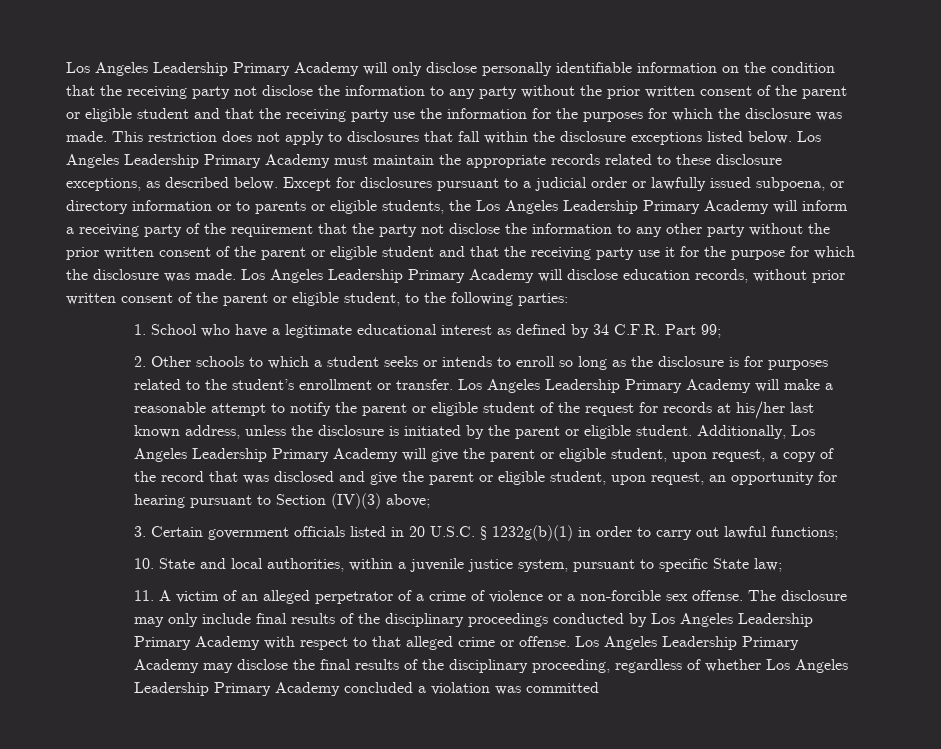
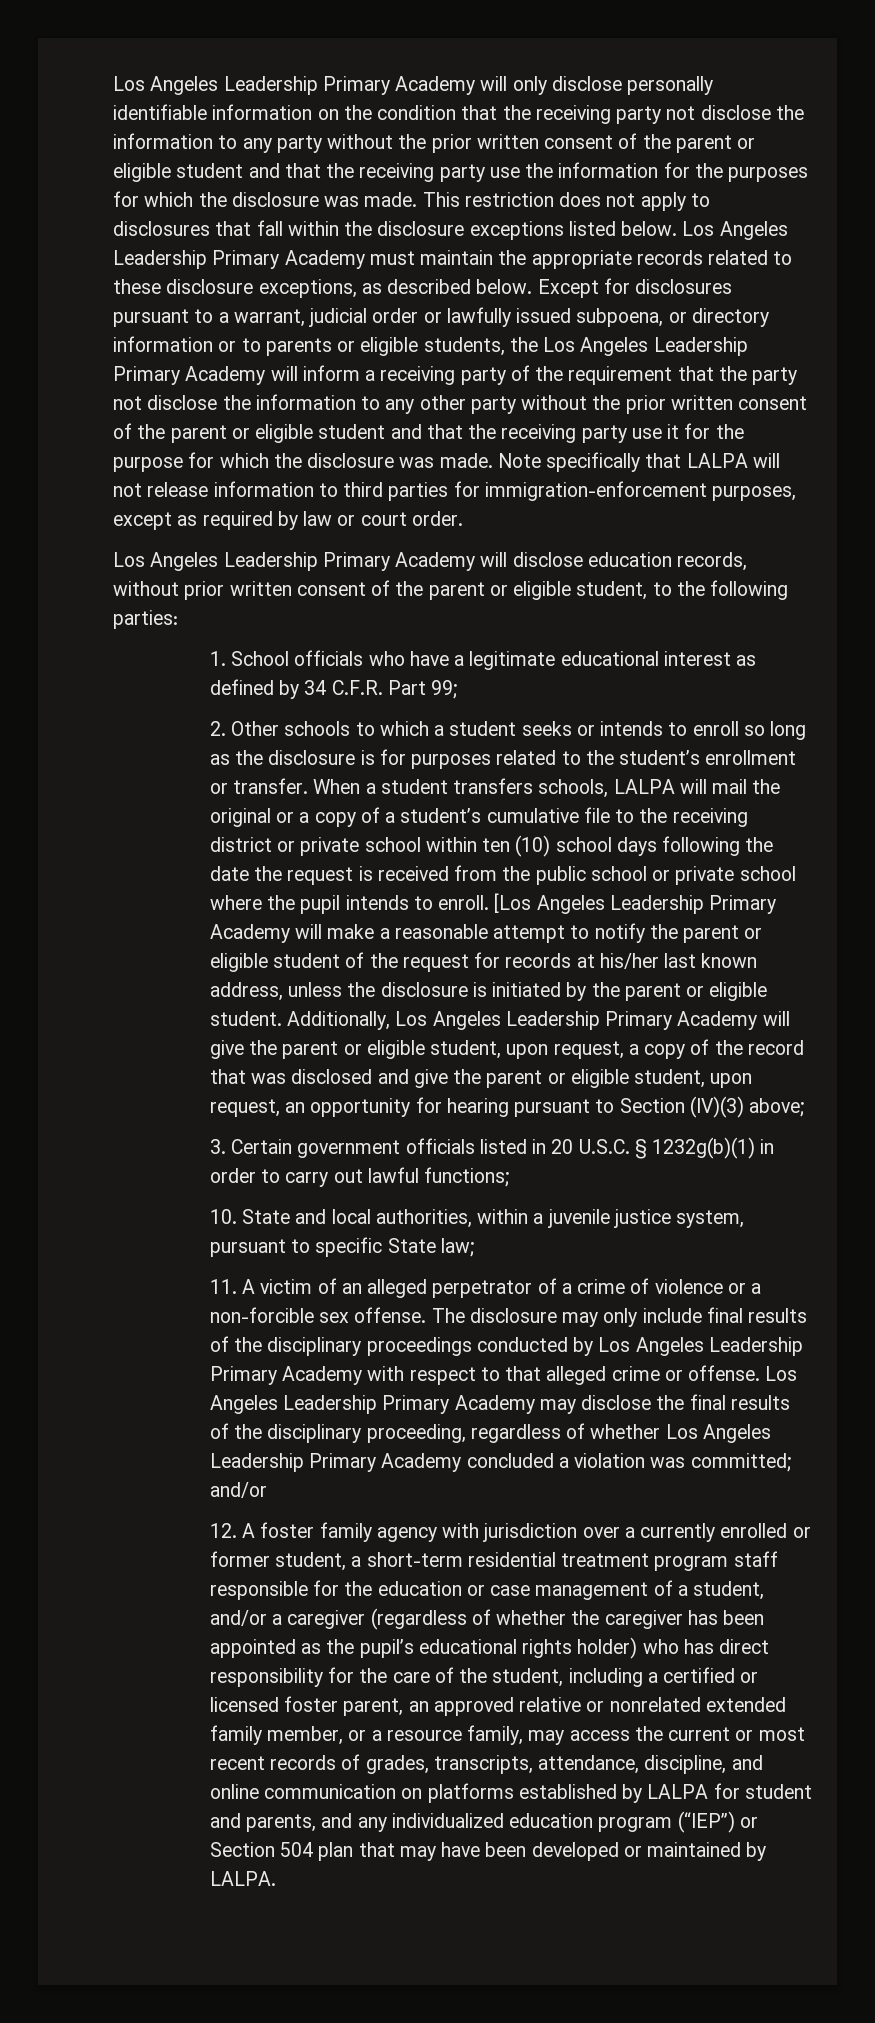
- Except for disclosures pursuant to a judicial order or lawfully issued subpoena, or directory information or to parents or eligible students, the Los Angeles Leadership Primary Academy will inform a receiving party of the requirement that the party not disclose the information to any other party without the prior written consent of the parent or eligible student and that the receiving party use it for the purpose for which the disclosure was made. Los Angeles Leadership Primary Academy will disclose education records, without prior written consent of the parent or eligible student, to the following parties:
+ Except for disclosures pursuant to a warrant, judicial order or lawfully issued subpoena, or directory information or to parents or eligible students, the Los Angeles Leadership Primary Academy will inform a receiving party of the requirement that the party not disclose the information to any other party without the prior written consent of the parent or eligible student and that the receiving party use it for the purpose for which the disclosure was made. Note specifically that LALPA will not release information to third parties for immigration-enforcement purposes, except as required by law or court order.
+ Los Angeles Leadership Primary Academy will disclose education records, without prior written consent of the parent or eligible student, to the following parties:
- 1. School who have a legitimate educational interest as defined by 34 C.F.R. Part 99;
+ 1. School officials who have a legitimate educational interest as defined by 34 C.F.R. Part 99;
- Los Angeles Leadership Primary Academy will make a reasonable attempt to notify the parent or eligible student of the request for records at his/her last known address, unless the disclosure is initiated by the parent or eligible student.
+ When a student transfers schools, LALPA will mail the original or a copy of a student’s cumulative file to the receiving district or private school within ten (10) school days following the date the request is received from the public school or private school where the pupil intends to enroll. [Los Angeles Leadership Primary Academy will make a reasonable attempt to notify the parent or eligible student of the request for records at his/her last known address, unless the disclosure is initiated by the parent or eligible student.
- Los Angeles Leadership Primary Academy may disclose the final results of the disciplinary proceeding, regardless of whether Los Angeles Leadership Primary Academy concluded a violation was committed
+ Los Angeles Leadership Primary Academy may disclose the final results of the disciplinary proceeding, regardless of whether Los Angeles Leadership Primary Academy concluded a violation was committed; and/or
+ 12. A foster family agency with jurisdiction over a currently enrolled or former student, a short-term residential treatment program staff responsible for the education or case management of a student, and/or a caregiver (regardless of whether the caregiver has been appointed as the pupil’s educational rights holder) who has direct responsibility for the care of the student, including a certified or licensed foster parent, an approved relative or nonrelated extended family member, or a resource family, may access the current or most recent records of grades, transcripts, attendance, discipline, and online communication on platforms established by LALPA for student and parents, and any individualized education program (“IEP”) or Section 504 plan that may have been developed or maintained by LALPA.

